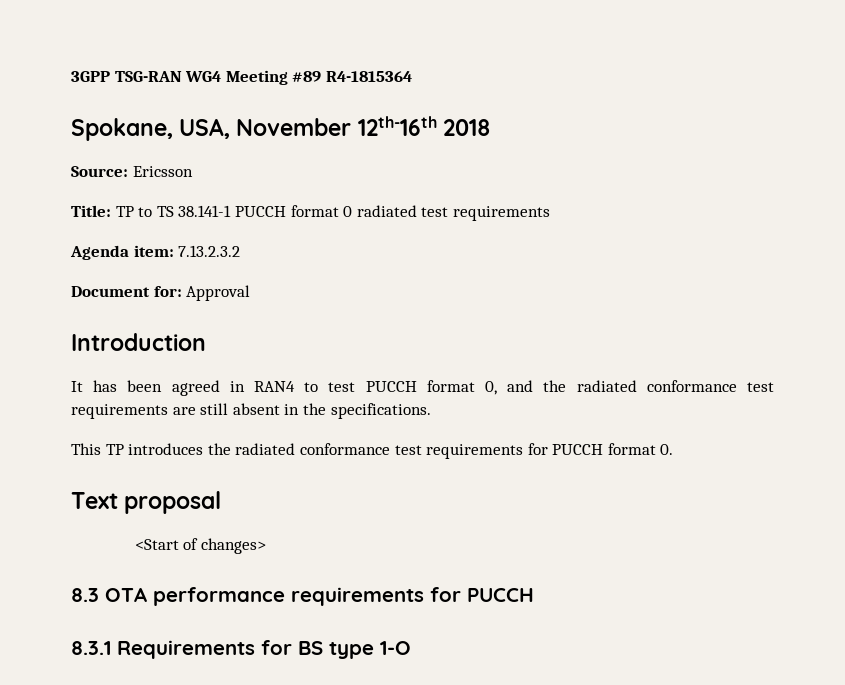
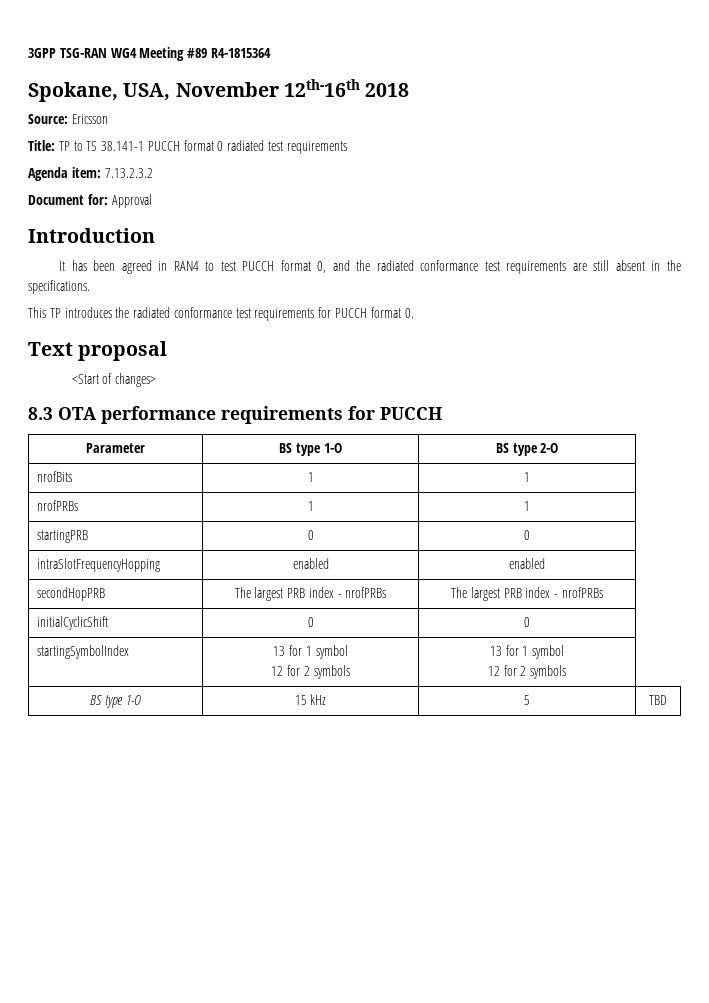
- 8.3.1 Requirements for BS type 1-O
+ Parameter | BS type 1-O | BS type 2-O
+ nrofBits | 1 | 1
+ nrofPRBs | 1 | 1
+ startingPRB | 0 | 0
+ intraSlotFrequencyHopping | enabled | enabled
+ secondHopPRB | The largest PRB index - nrofPRBs | The largest PRB index - nrofPRBs
+ initialCyclicShift | 0 | 0
+ startingSymbolIndex | 13 for 1 symbol
+ 12 for 2 symbols | 13 for 1 symbol
+ 12 for 2 symbols
+ BS type 1-O | 15 kHz | 5 | TBD

